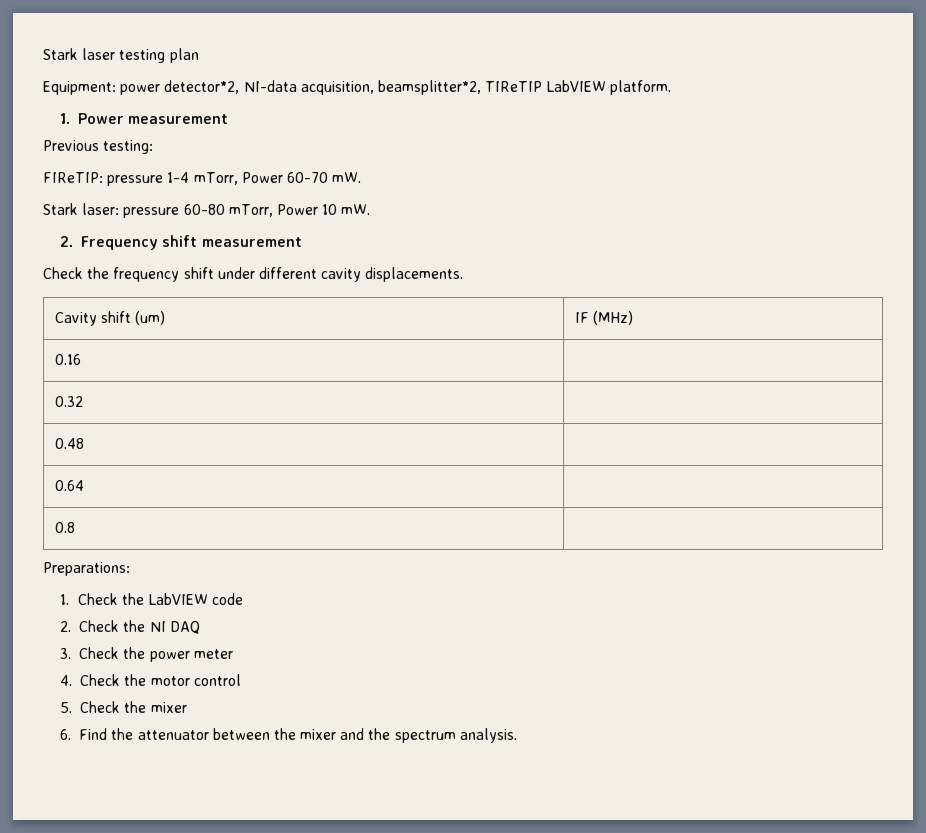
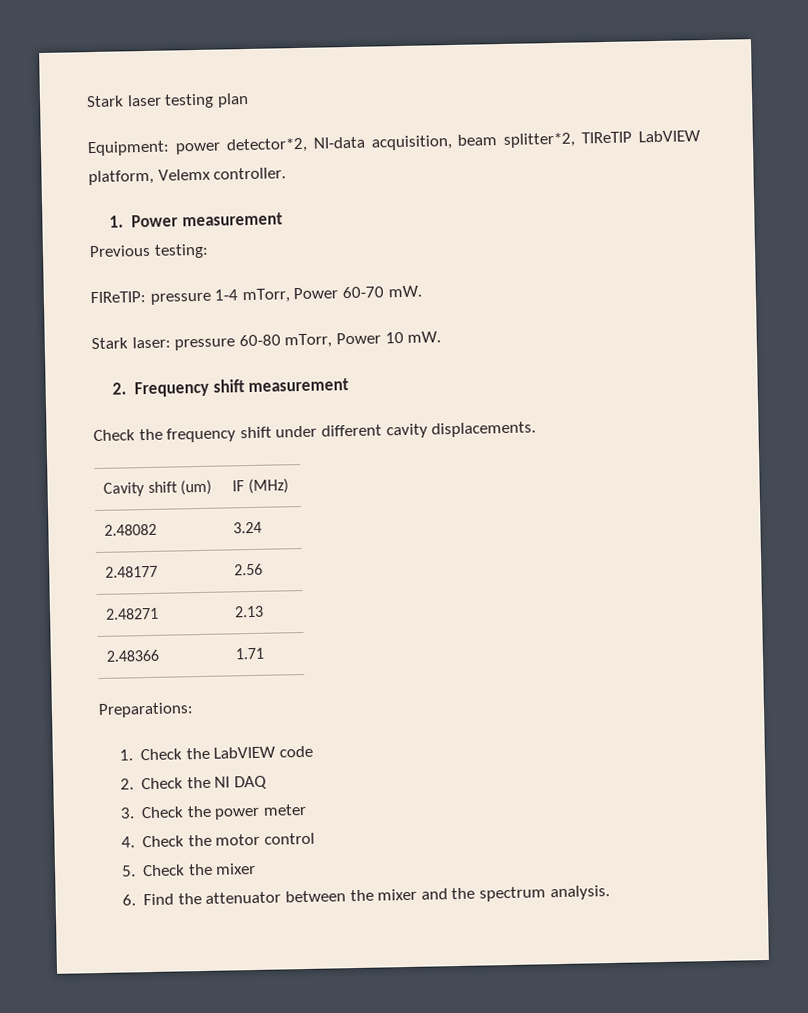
- Equipment: power detector*2, NI-data acquisition, beamsplitter*2, TIReTIP LabVIEW platform.
+ Equipment: power detector*2, NI-data acquisition, beam splitter*2, TIReTIP LabVIEW platform, Velemx controller.
- 0.16 |
- 0.32 |
- 0.48 |
- 0.64 |
- 0.8 |
+ 2.48082 | 3.24
+ 2.48177 | 2.56
+ 2.48271 | 2.13
+ 2.48366 | 1.71

